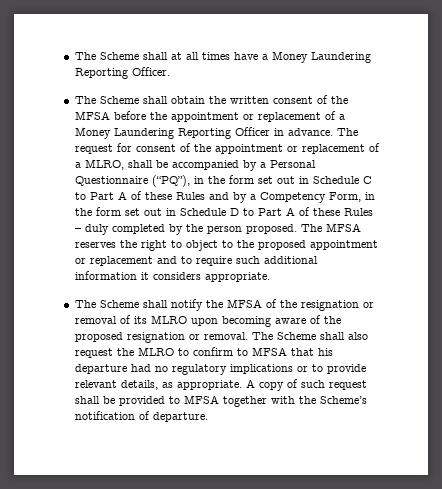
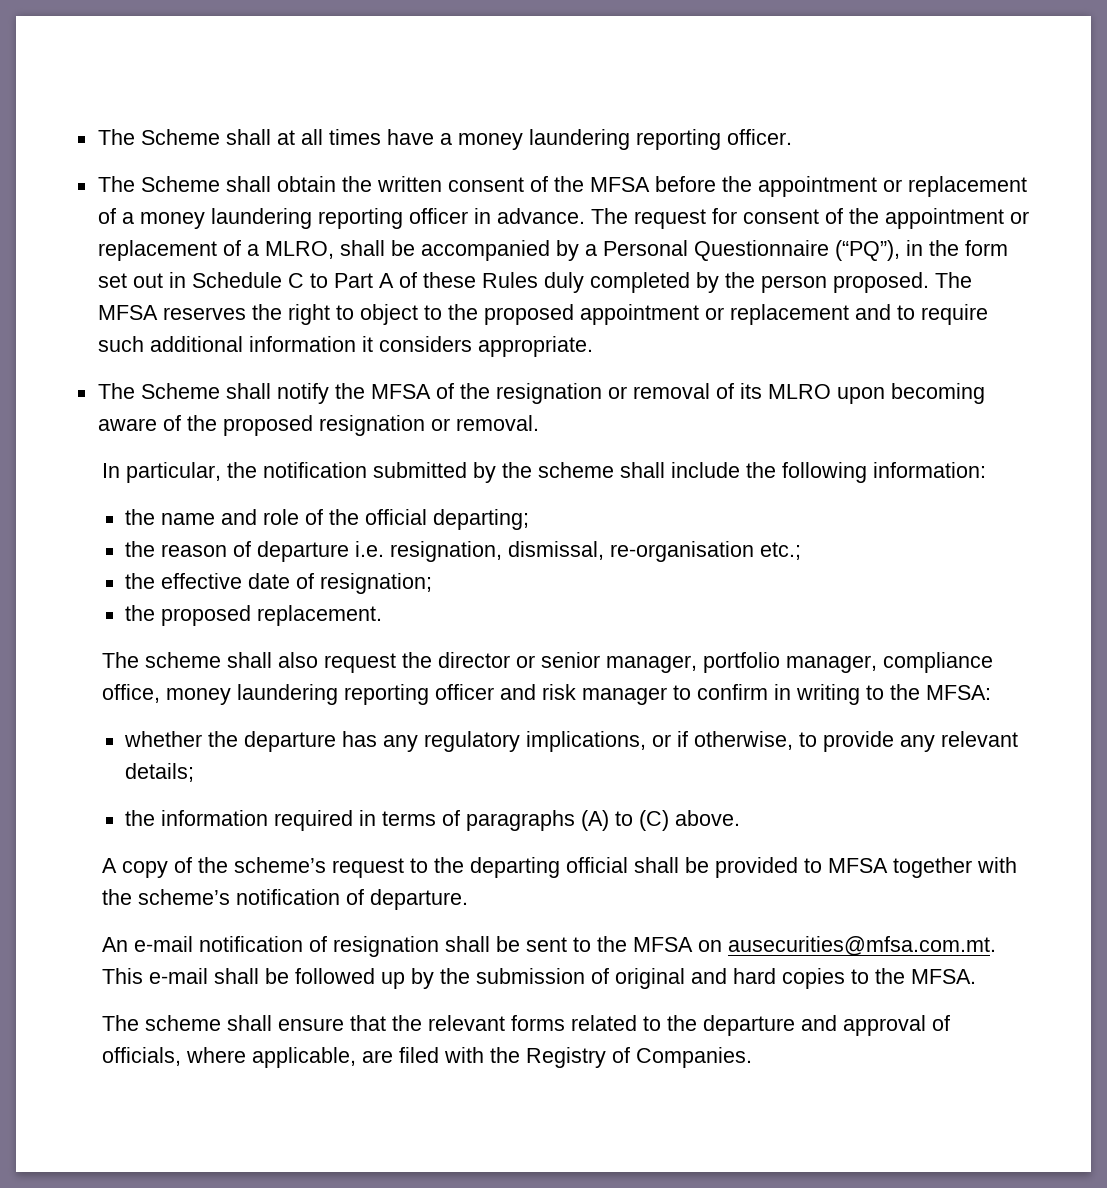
- The Scheme shall at all times have a Money Laundering Reporting Officer.
+ The Scheme shall at all times have a money laundering reporting officer.
- The Scheme shall obtain the written consent of the MFSA before the appointment or replacement of a Money Laundering Reporting Officer in advance.
+ The Scheme shall obtain the written consent of the MFSA before the appointment or replacement of a money laundering reporting officer in advance.
- The request for consent of the appointment or replacement of a MLRO, shall be accompanied by a Personal Questionnaire (“PQ”), in the form set out in Schedule C to Part A of these Rules and by a Competency Form, in the form set out in Schedule D to Part A of these Rules – duly completed by the person proposed.
+ The request for consent of the appointment or replacement of a MLRO, shall be accompanied by a Personal Questionnaire (“PQ”), in the form set out in Schedule C to Part A of these Rules duly completed by the person proposed.
- The Scheme shall notify the MFSA of the resignation or removal of its MLRO upon becoming aware of the proposed resignation or removal. The Scheme shall also request the MLRO to confirm to MFSA that his departure had no regulatory implications or to provide relevant details, as appropriate. A copy of such request shall be provided to MFSA together with the Scheme’s notification of departure.
+ The Scheme shall notify the MFSA of the resignation or removal of its MLRO upon becoming aware of the proposed resignation or removal.
+ In particular, the notification submitted by the scheme shall include the following information:
+ the name and role of the official departing;
+ the reason of departure i.e. resignation, dismissal, re-organisation etc.;
+ the effective date of resignation;
+ the proposed replacement.
+ The scheme shall also request the director or senior manager, portfolio manager, compliance office, money laundering reporting officer and risk manager to confirm in writing to the MFSA:
+ whether the departure has any regulatory implications, or if otherwise, to provide any relevant details;
+ the information required in terms of paragraphs (A) to (C) above.
+ A copy of the scheme’s request to the departing official shall be provided to MFSA together with the scheme’s notification of departure.
+ An e-mail notification of resignation shall be sent to the MFSA on ausecurities@mfsa.com.mt. This e-mail shall be followed up by the submission of original and hard copies to the MFSA.
+ The scheme shall ensure that the relevant forms related to the departure and approval of officials, where applicable, are filed with the Registry of Companies.

